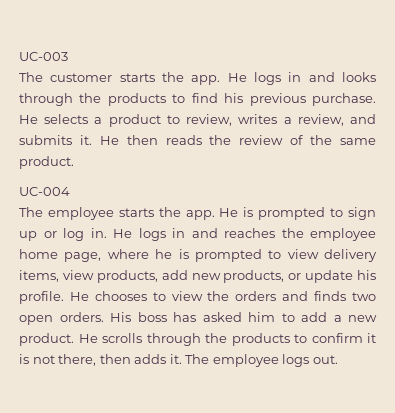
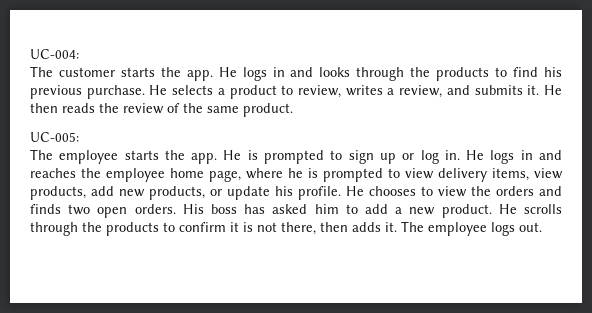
- UC-003
+ UC-004:
- UC-004
+ UC-005:

